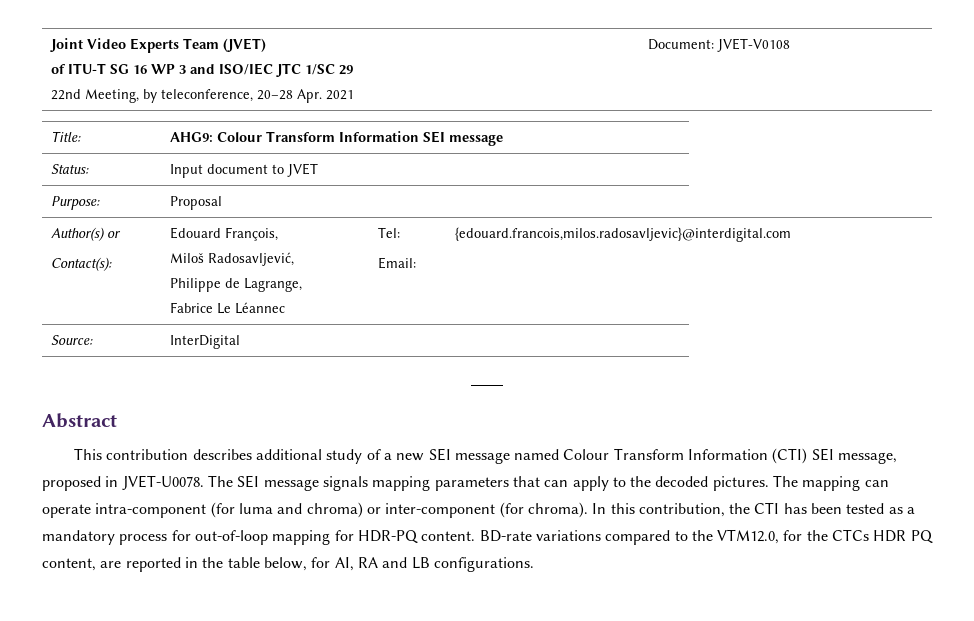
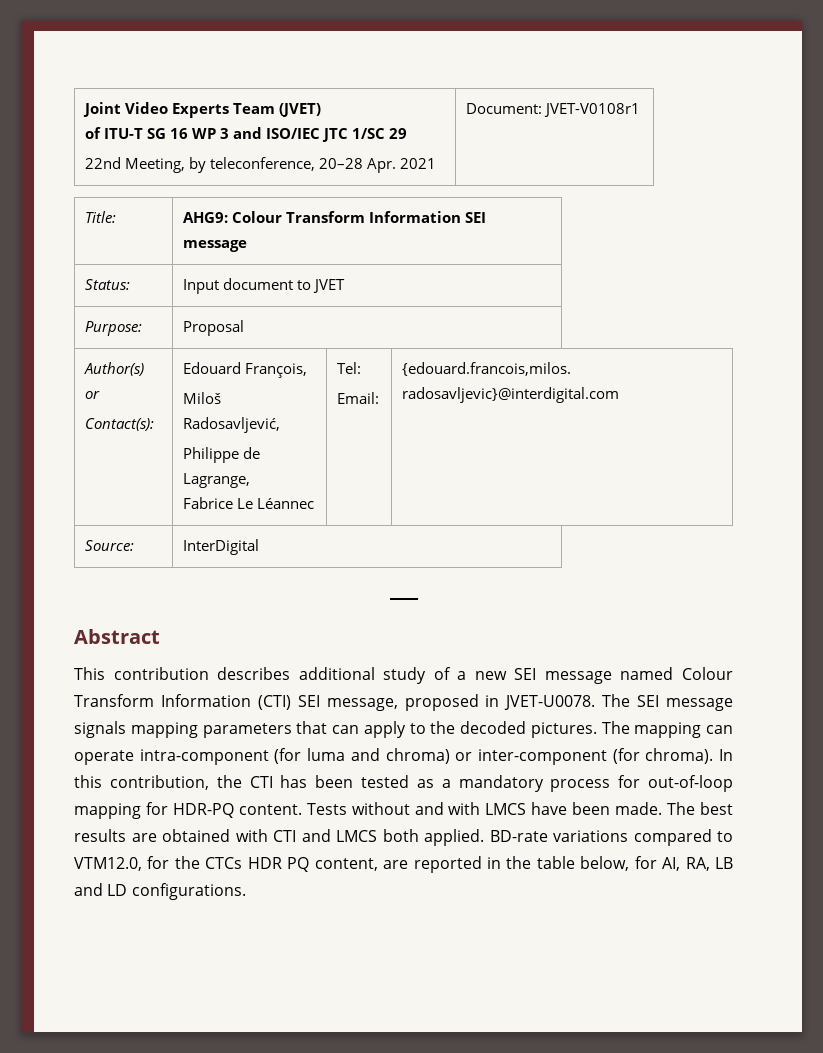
  Joint Video Experts Team (JVET)
  of ITU-T SG 16 WP 3 and ISO/IEC JTC 1/SC 29
- 22nd Meeting, by teleconference, 20–28 Apr. 2021 | Document: JVET-V0108
+ 22nd Meeting, by teleconference, 20–28 Apr. 2021 | Document: JVET-V0108r1
+ Tests without and with LMCS have been made. The best results are obtained with CTI and LMCS both applied.
- BD-rate variations compared to the VTM12.0, for the CTCs HDR PQ content, are reported in the table below, for AI, RA and LB configurations.
+ BD-rate variations compared to VTM12.0, for the CTCs HDR PQ content, are reported in the table below, for AI, RA, LB and LD configurations.

